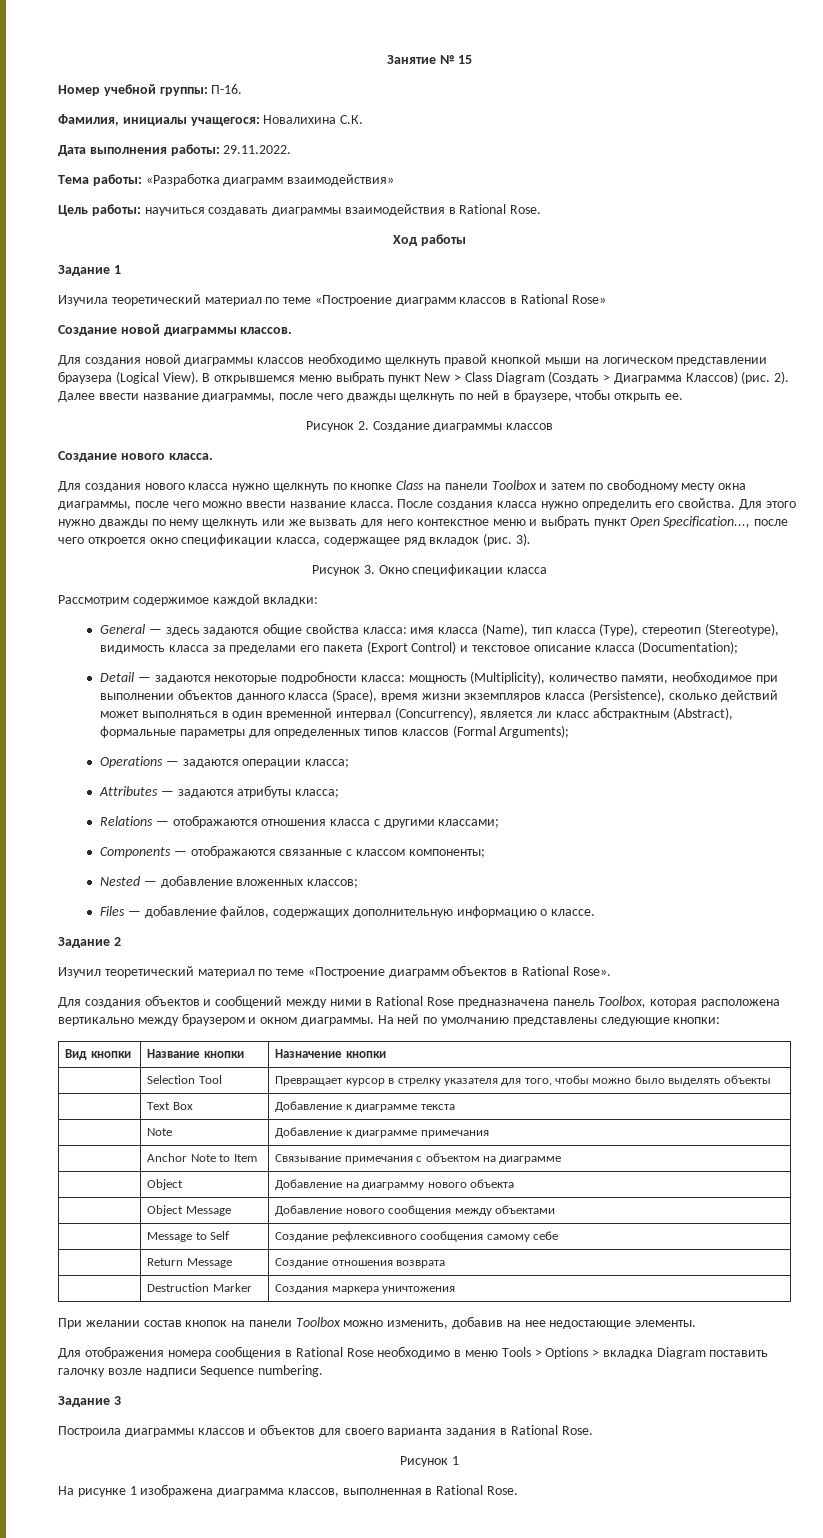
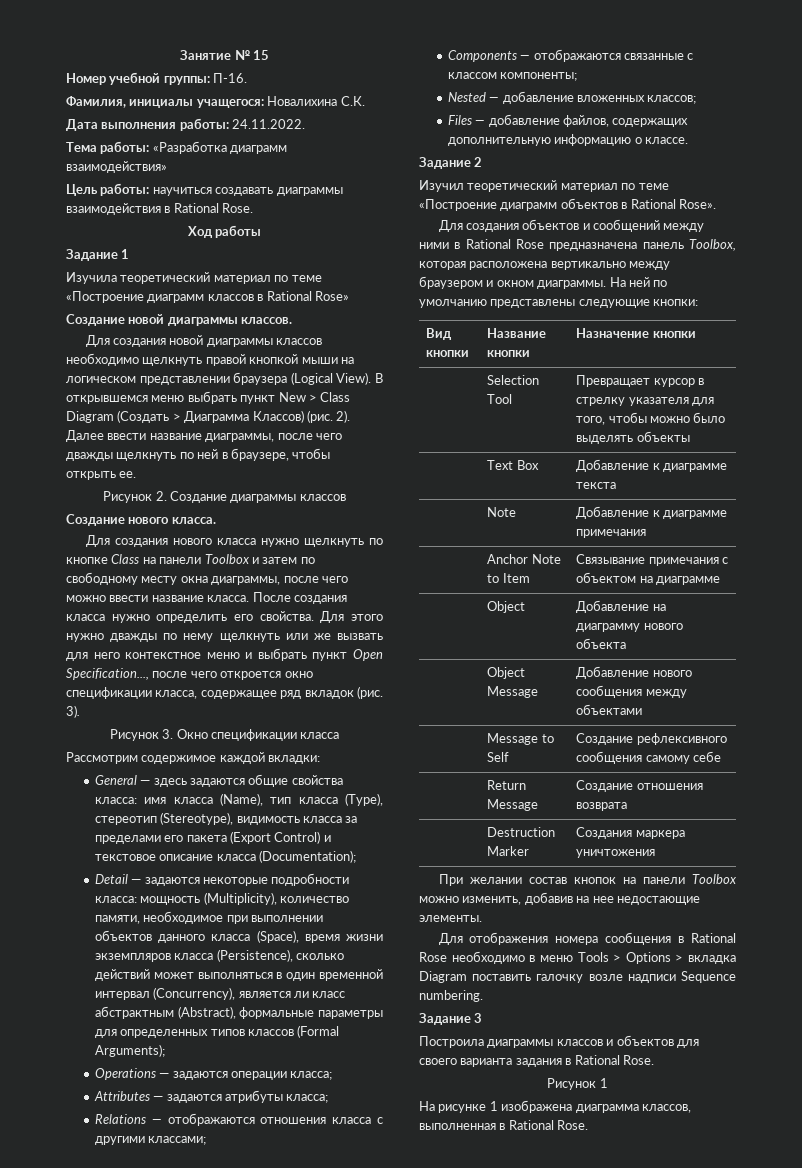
- Дата выполнения работы: 29.11.2022.
+ Дата выполнения работы: 24.11.2022.

